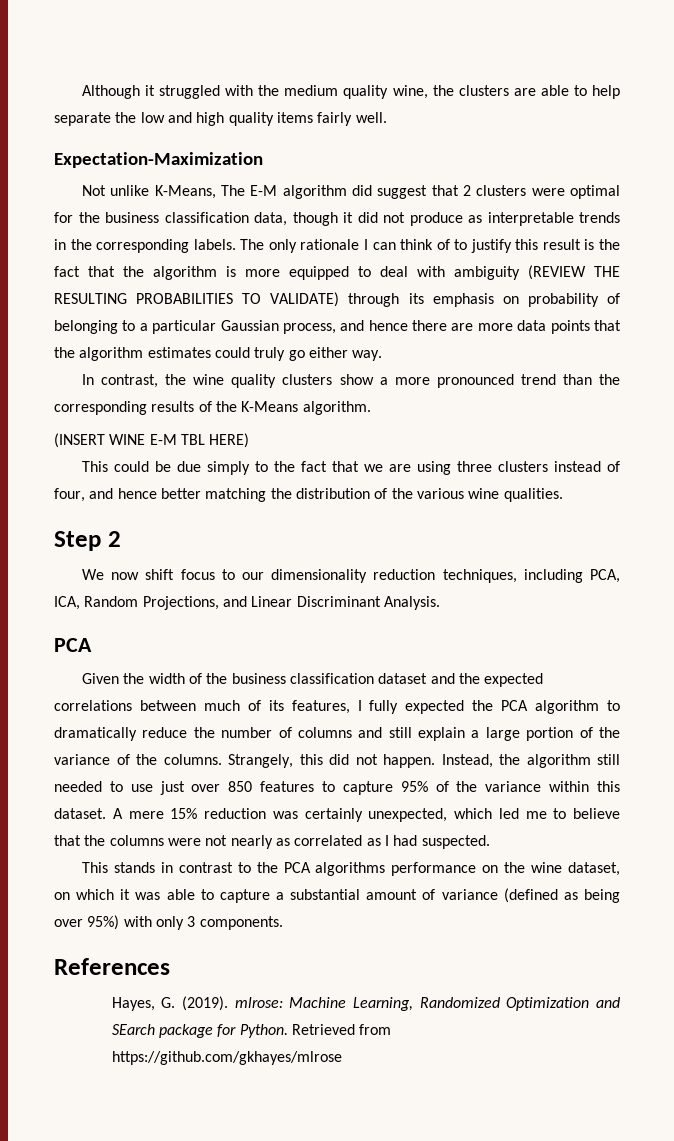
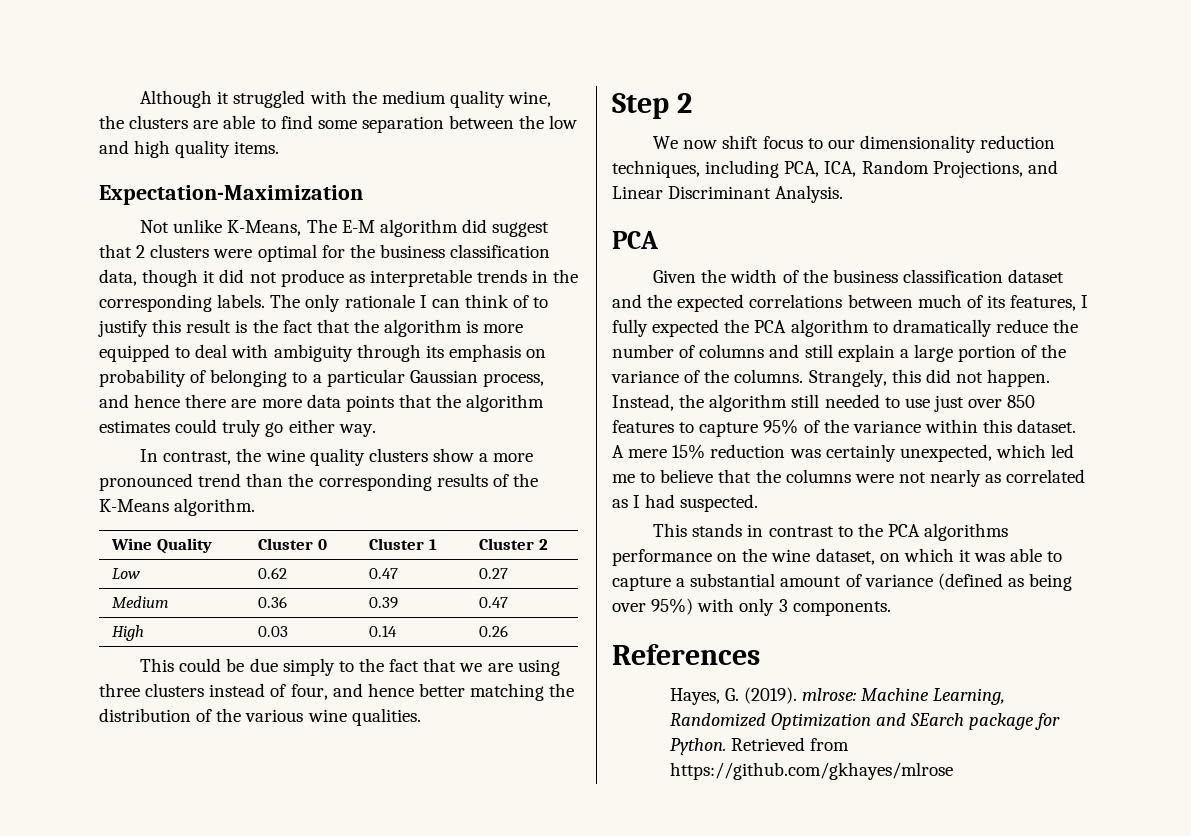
- Although it struggled with the medium quality wine, the clusters are able to help separate the low and high quality items fairly well.
+ Although it struggled with the medium quality wine, the clusters are able to find some separation between the low and high quality items.
- The only rationale I can think of to justify this result is the fact that the algorithm is more equipped to deal with ambiguity (REVIEW THE RESULTING PROBABILITIES TO VALIDATE) through its emphasis on probability of belonging to a particular Gaussian process, and hence there are more data points that the algorithm estimates could truly go either way.
+ The only rationale I can think of to justify this result is the fact that the algorithm is more equipped to deal with ambiguity through its emphasis on probability of belonging to a particular Gaussian process, and hence there are more data points that the algorithm estimates could truly go either way.
- (INSERT WINE E-M TBL HERE)
+ Wine Quality | Cluster 0 | Cluster 1 | Cluster 2
+ Low | 0.62 | 0.47 | 0.27
+ Medium | 0.36 | 0.39 | 0.47
+ High | 0.03 | 0.14 | 0.26

